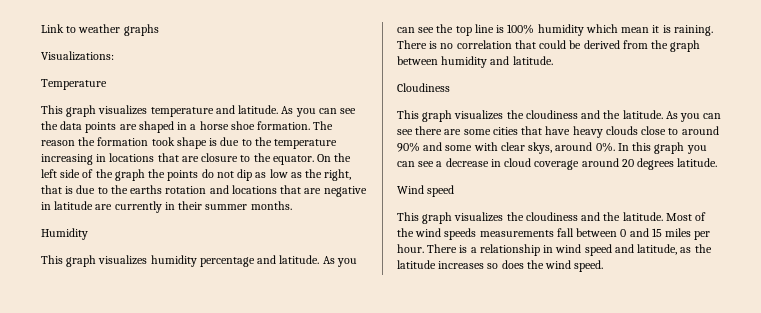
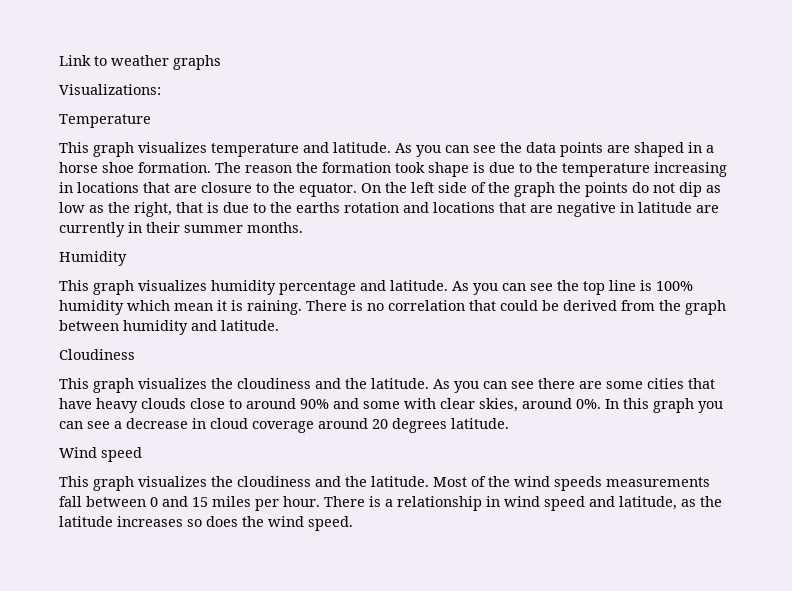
- As you can see there are some cities that have heavy clouds close to around 90% and some with clear skys, around 0%.
+ As you can see there are some cities that have heavy clouds close to around 90% and some with clear skies, around 0%.

